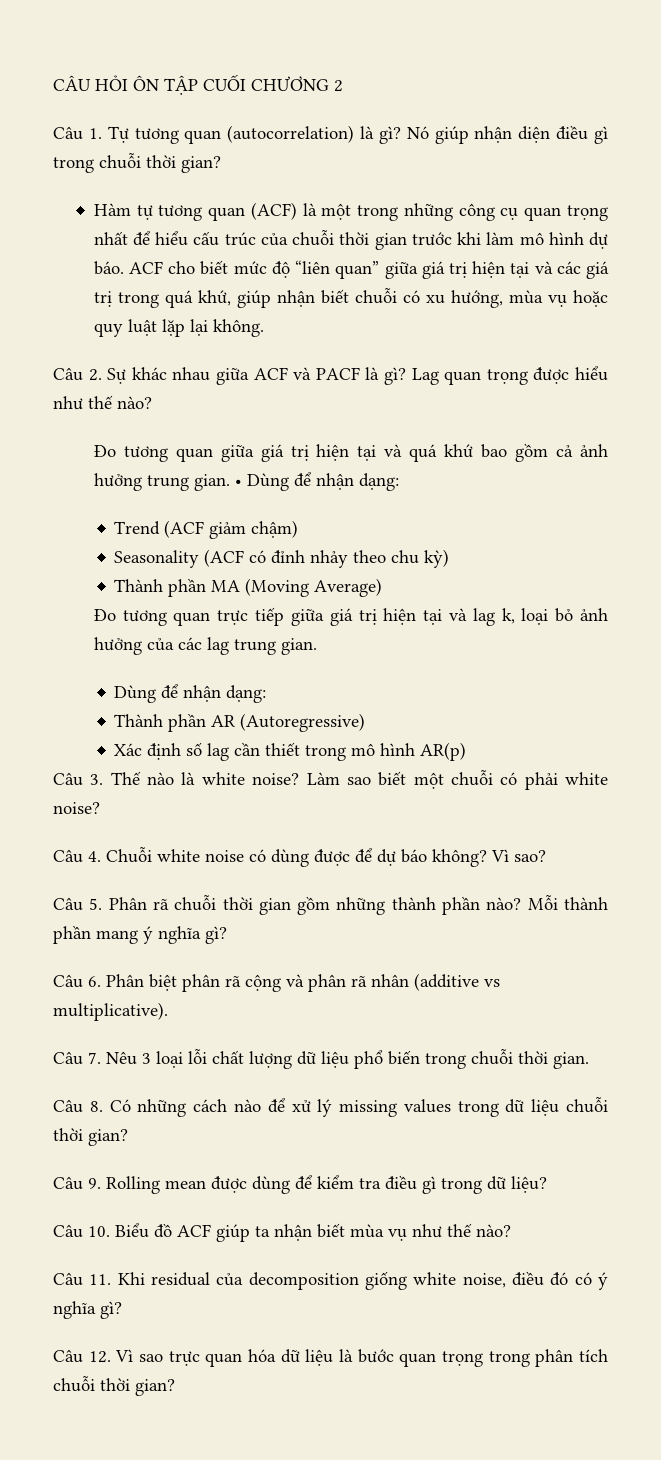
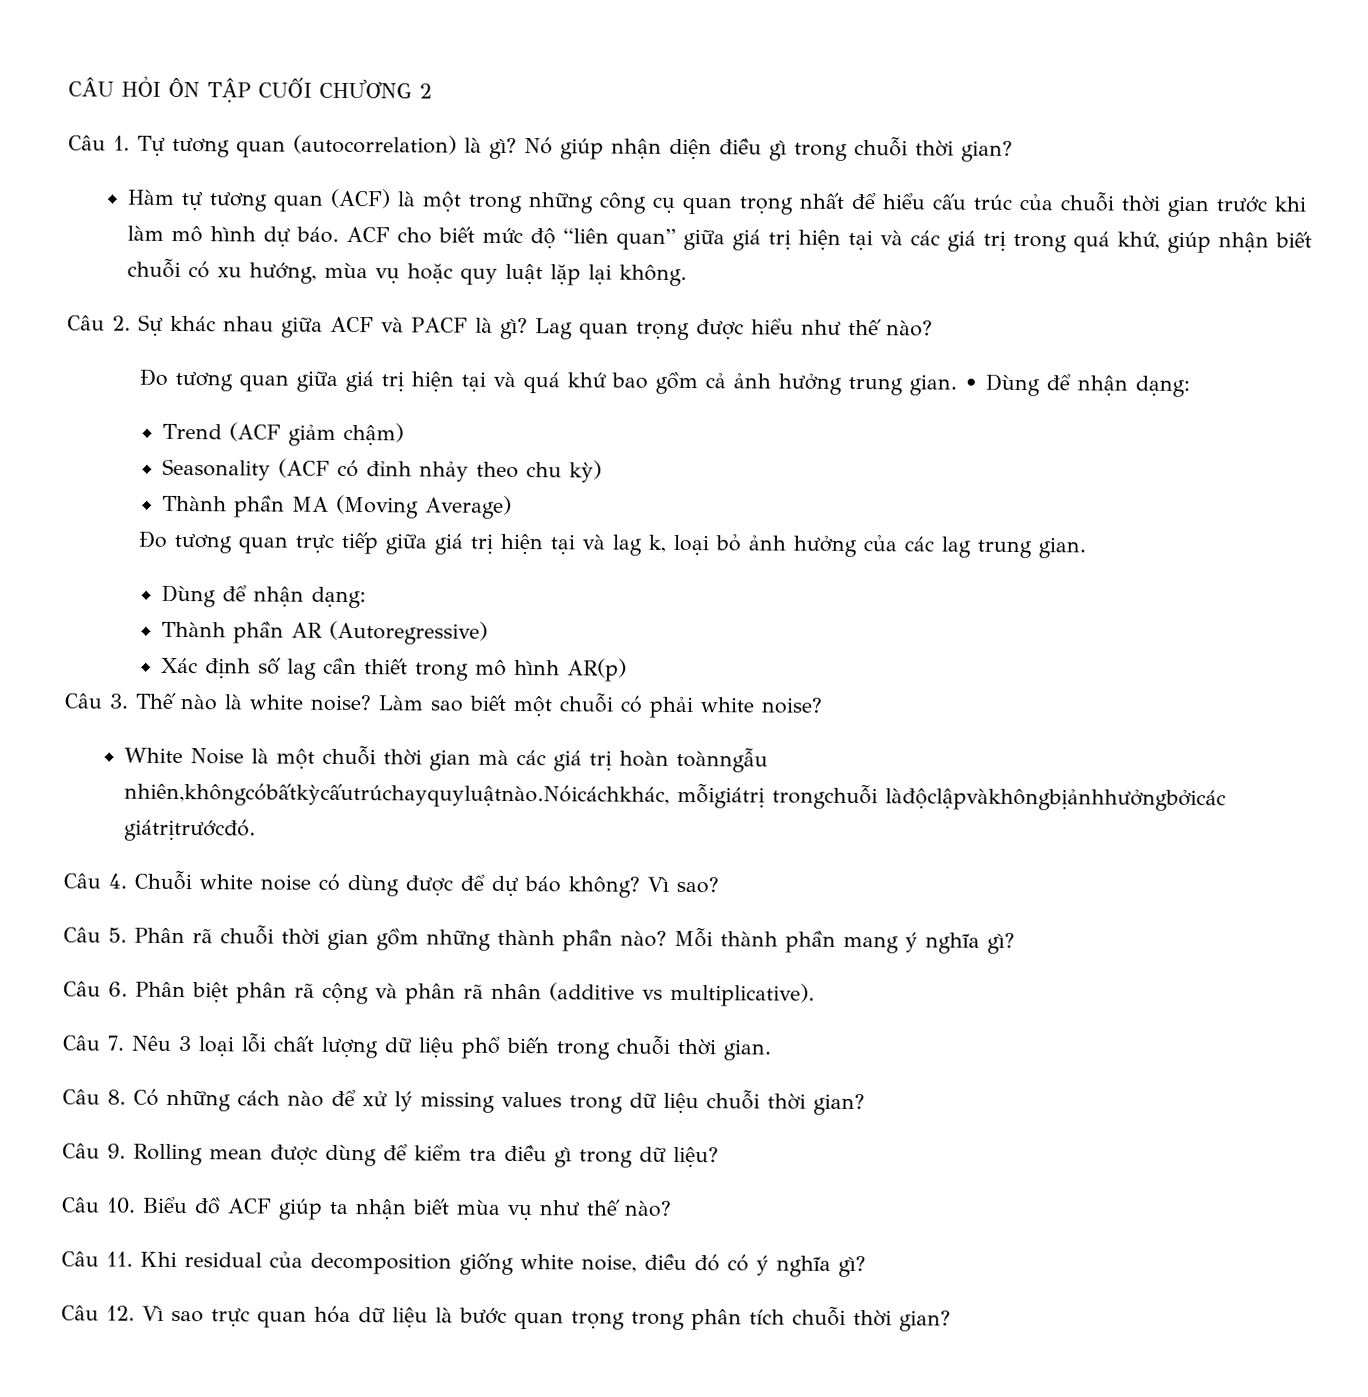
+ White Noise là một chuỗi thời gian mà các giá trị hoàn toànngẫu nhiên,khôngcóbấtkỳcấutrúchayquyluậtnào.Nóicáchkhác, mỗigiátrị trongchuỗi làđộclậpvàkhôngbịảnhhưởngbởicác giátrịtrướcđó.

